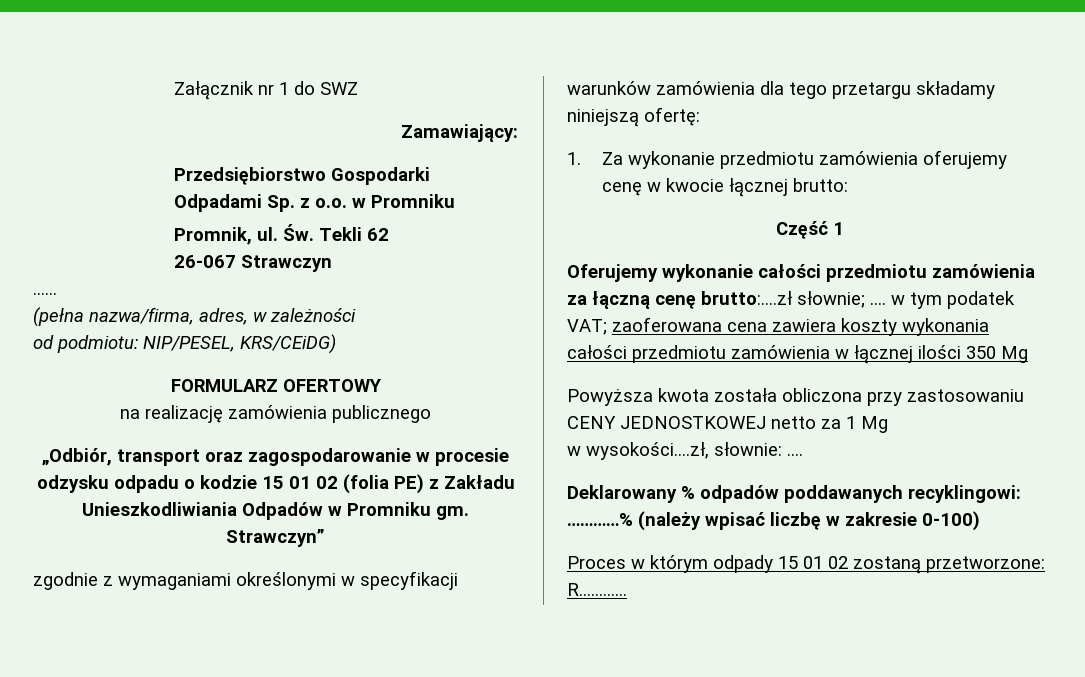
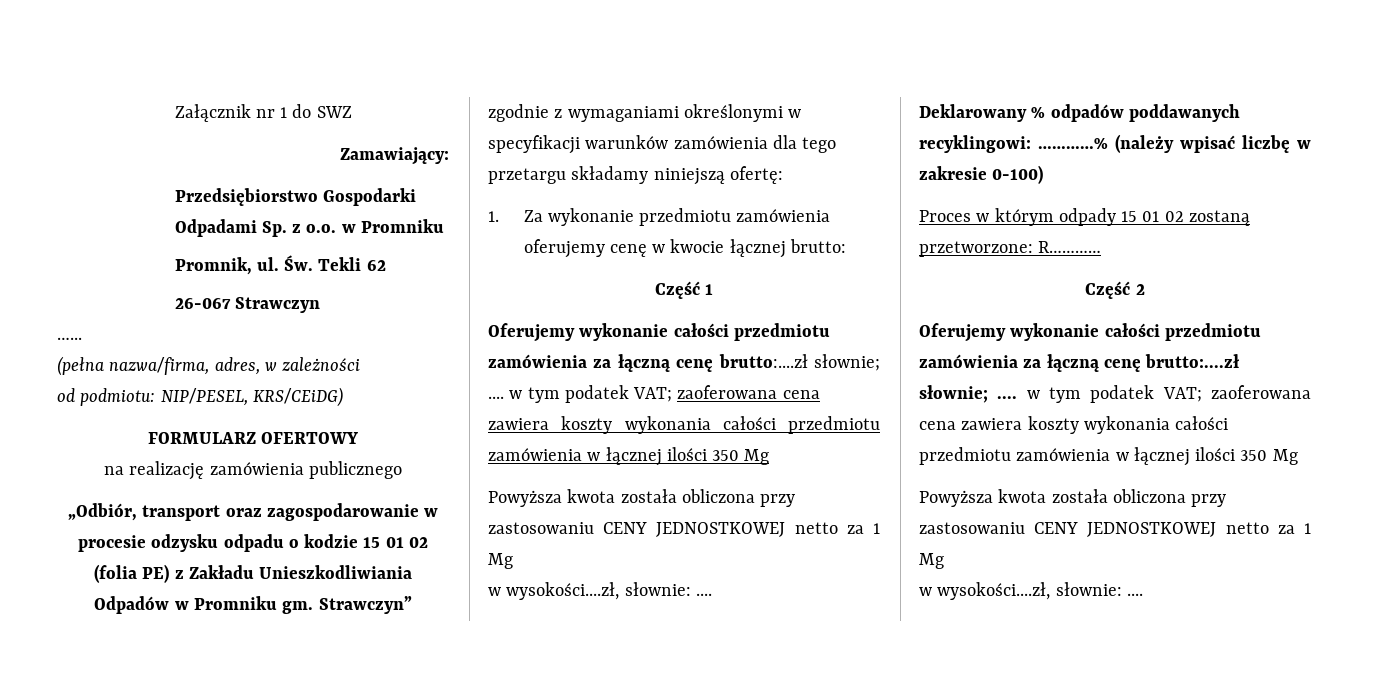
+ Część 2
+ Oferujemy wykonanie całości przedmiotu zamówienia za łączną cenę brutto:....zł słownie; .... w tym podatek VAT; zaoferowana cena zawiera koszty wykonania całości przedmiotu zamówienia w łącznej ilości 350 Mg
+ Powyższa kwota została obliczona przy zastosowaniu CENY JEDNOSTKOWEJ netto za 1 Mg
+ w wysokości....zł, słownie: ....

